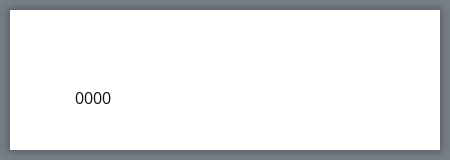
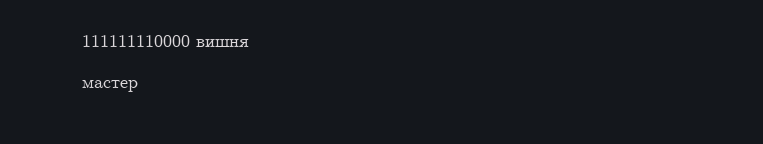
- 0000
+ 111111110000 вишня
+ мастер

